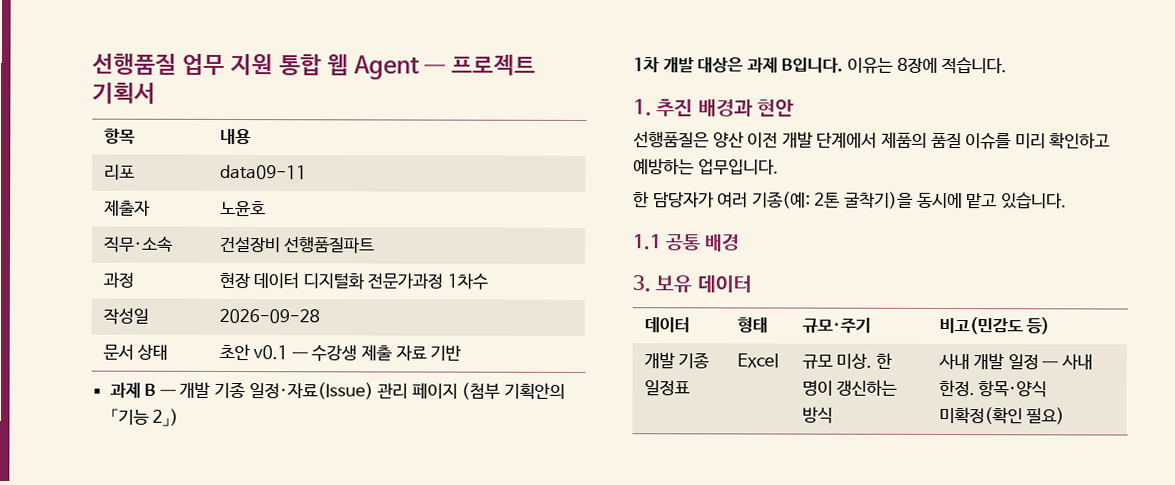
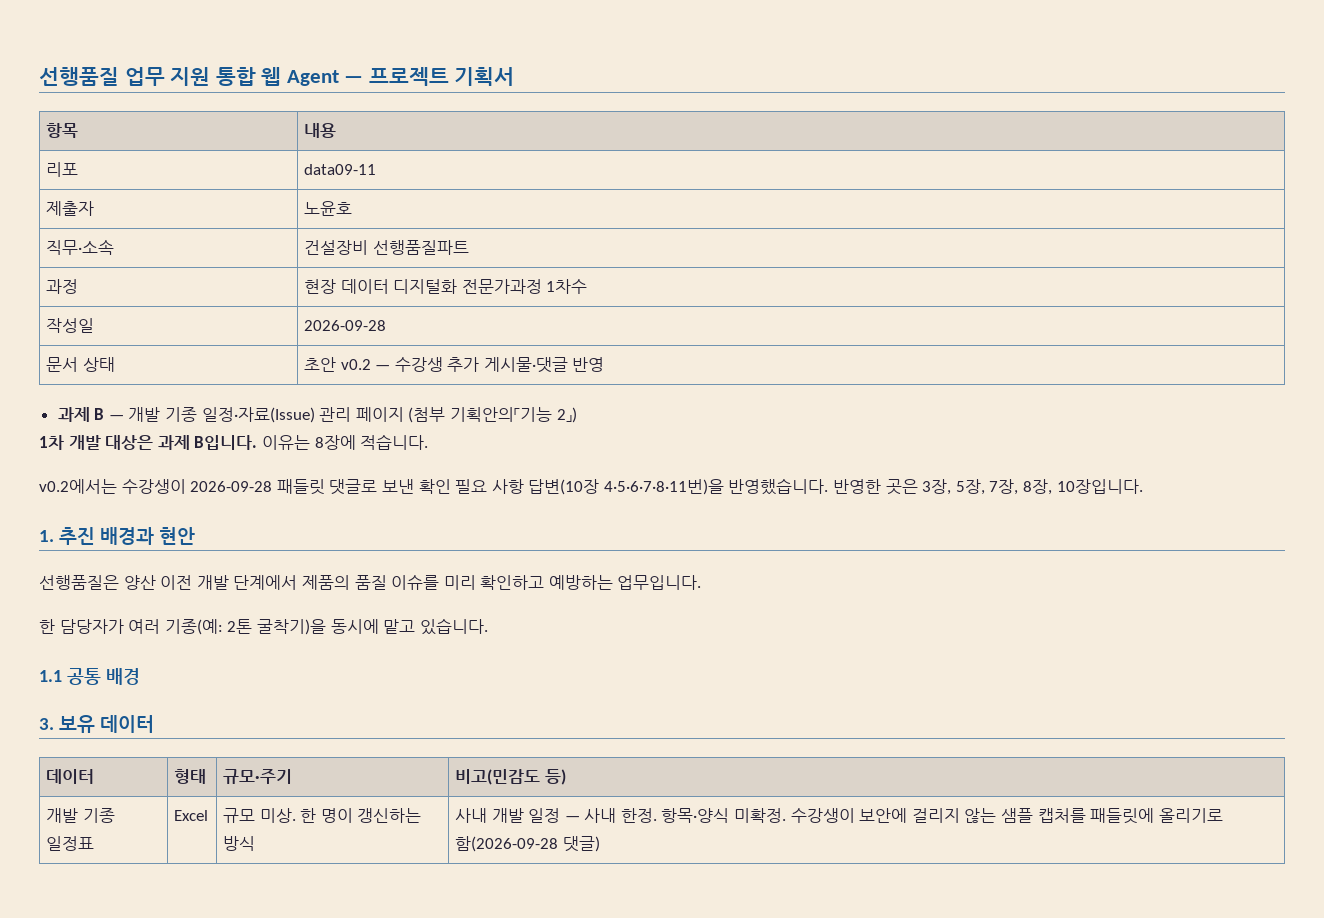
- 문서 상태 | 초안 v0.1 — 수강생 제출 자료 기반
+ 문서 상태 | 초안 v0.2 — 수강생 추가 게시물·댓글 반영
+ v0.2에서는 수강생이 2026-09-28 패들릿 댓글로 보낸 확인 필요 사항 답변(10장 4·5·6·7·8·11번)을 반영했습니다. 반영한 곳은 3장, 5장, 7장, 8장, 10장입니다.
- 개발 기종 일정표 | Excel | 규모 미상. 한 명이 갱신하는 방식 | 사내 개발 일정 — 사내 한정. 항목·양식 미확정(확인 필요)
+ 개발 기종 일정표 | Excel | 규모 미상. 한 명이 갱신하는 방식 | 사내 개발 일정 — 사내 한정. 항목·양식 미확정. 수강생이 보안에 걸리지 않는 샘플 캡처를 패들릿에 올리기로 함(2026-09-28 댓글)

